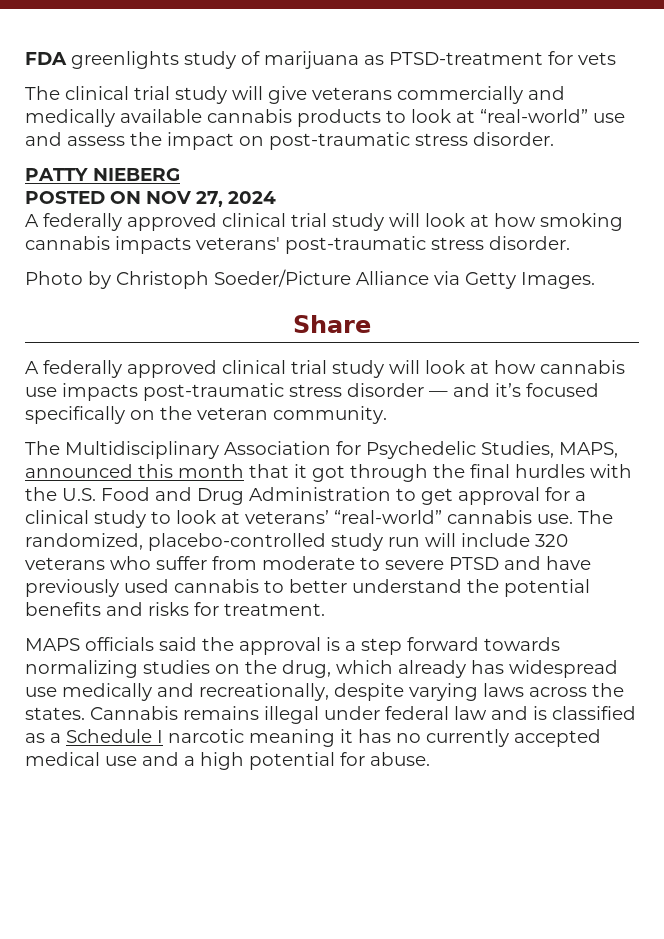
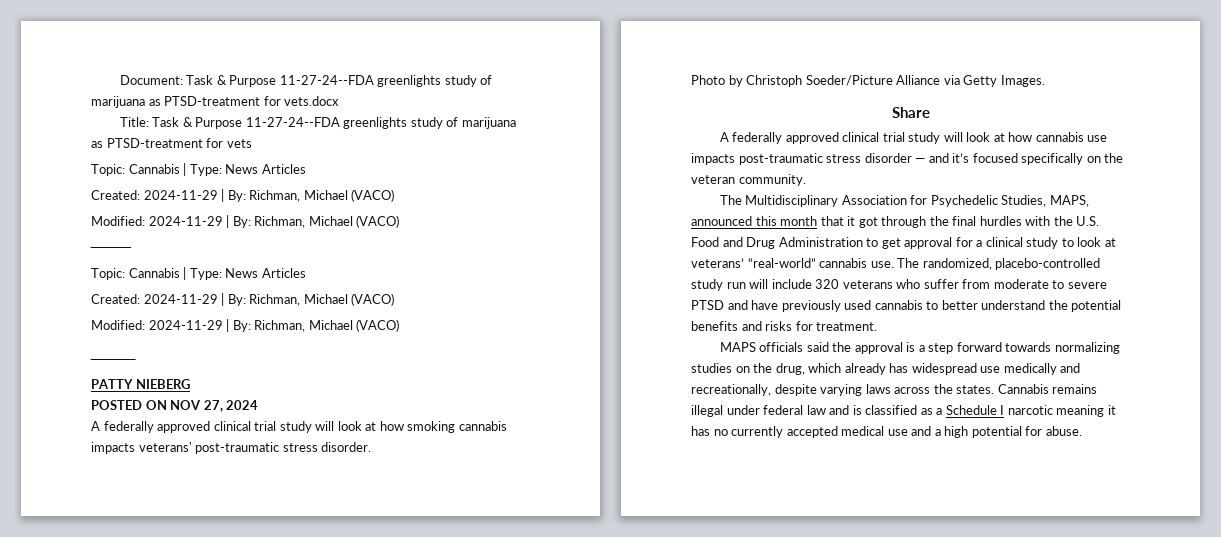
- FDA greenlights study of marijuana as PTSD-treatment for vets
- The clinical trial study will give veterans commercially and medically available cannabis products to look at “real-world” use and assess the impact on post-traumatic stress disorder.
+ Document: Task & Purpose 11-27-24--FDA greenlights study of marijuana as PTSD-treatment for vets.docx
+ Title: Task & Purpose 11-27-24--FDA greenlights study of marijuana as PTSD-treatment for vets
+ Topic: Cannabis | Type: News Articles
+ Created: 2024-11-29 | By: Richman, Michael (VACO)
+ Modified: 2024-11-29 | By: Richman, Michael (VACO)
+ ────
+ Topic: Cannabis | Type: News Articles
+ Created: 2024-11-29 | By: Richman, Michael (VACO)
+ Modified: 2024-11-29 | By: Richman, Michael (VACO)
+ ────

